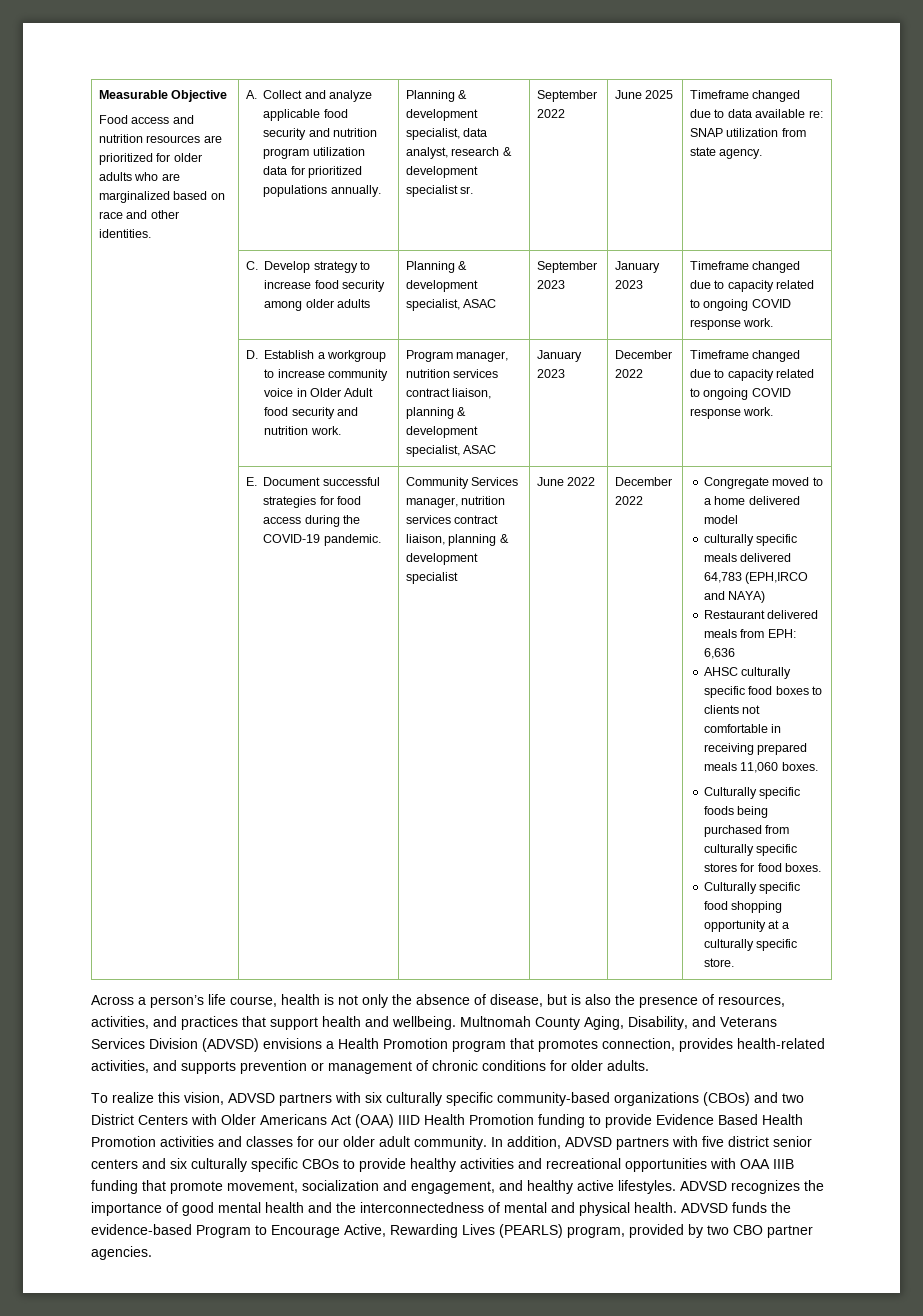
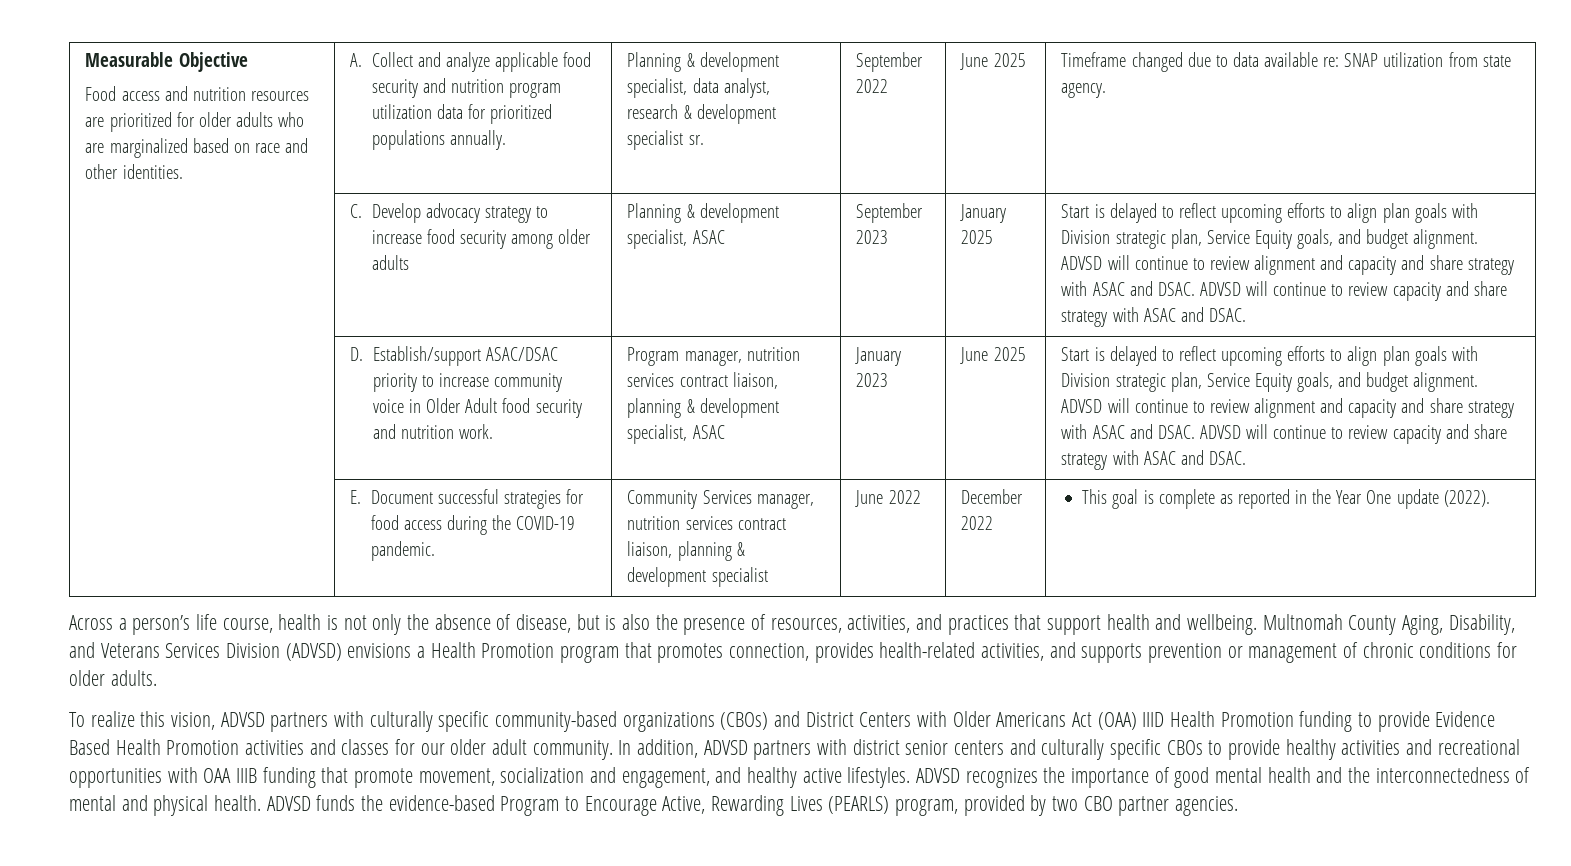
- C. Develop strategy to increase food security among older adults
+ C. Develop advocacy strategy to increase food security among older adults
- January 2023 | Timeframe changed due to capacity related to ongoing COVID response work.
- | D. Establish a workgroup to increase community voice in Older Adult food security and nutrition work.
+ January 2025 | Start is delayed to reflect upcoming efforts to align plan goals with Division strategic plan, Service Equity goals, and budget alignment. ADVSD will continue to review alignment and capacity and share strategy with ASAC and DSAC. ADVSD will continue to review capacity and share strategy with ASAC and DSAC.
+ | D. Establish/support ASAC/DSAC priority to increase community voice in Older Adult food security and nutrition work.
- December 2022 | Timeframe changed due to capacity related to ongoing COVID response work.
+ June 2025 | Start is delayed to reflect upcoming efforts to align plan goals with Division strategic plan, Service Equity goals, and budget alignment. ADVSD will continue to review alignment and capacity and share strategy with ASAC and DSAC. ADVSD will continue to review capacity and share strategy with ASAC and DSAC.
- Congregate moved to a home delivered model
- culturally specific meals delivered 64,783 (EPH,IRCO and NAYA)
- Restaurant delivered meals from EPH: 6,636
- AHSC culturally specific food boxes to clients not comfortable in receiving prepared meals 11,060 boxes.
- Culturally specific foods being purchased from culturally specific stores for food boxes.
- Culturally specific food shopping opportunity at a culturally specific store.
+ This goal is complete as reported in the Year One update (2022).
- To realize this vision, ADVSD partners with six culturally specific community-based organizations (CBOs) and two District Centers with Older Americans Act (OAA) IIID Health Promotion funding to provide Evidence Based Health Promotion activities and classes for our older adult community.
+ To realize this vision, ADVSD partners with culturally specific community-based organizations (CBOs) and District Centers with Older Americans Act (OAA) IIID Health Promotion funding to provide Evidence Based Health Promotion activities and classes for our older adult community.
- In addition, ADVSD partners with five district senior centers and six culturally specific CBOs to provide healthy activities and recreational opportunities with OAA IIIB funding that promote movement, socialization and engagement, and healthy active lifestyles.
+ In addition, ADVSD partners with district senior centers and culturally specific CBOs to provide healthy activities and recreational opportunities with OAA IIIB funding that promote movement, socialization and engagement, and healthy active lifestyles.

